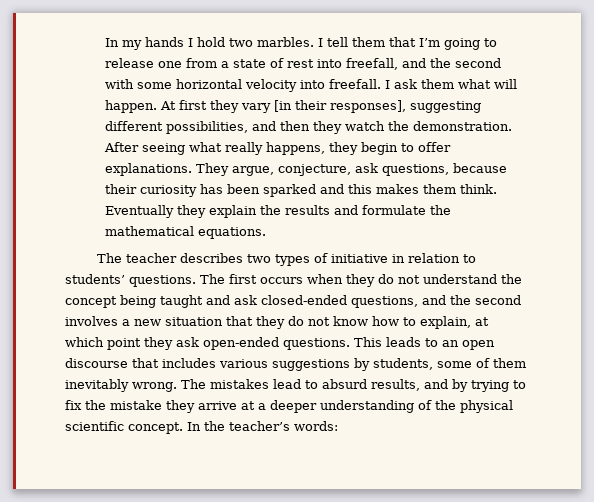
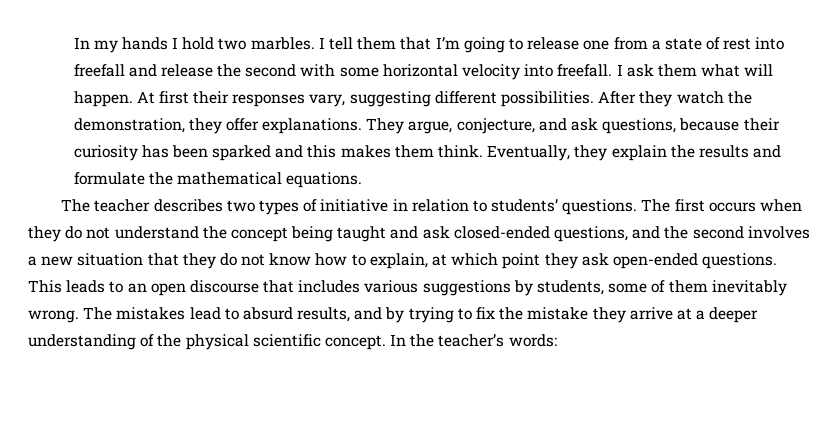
- I tell them that I’m going to release one from a state of rest into freefall, and the second with some horizontal velocity into freefall.
+ I tell them that I’m going to release one from a state of rest into freefall and release the second with some horizontal velocity into freefall.
- At first they vary [in their responses], suggesting different possibilities, and then they watch the demonstration. After seeing what really happens, they begin to offer explanations.
+ At first their responses vary, suggesting different possibilities. After they watch the demonstration, they offer explanations.
- They argue, conjecture, ask questions, because their curiosity has been sparked and this makes them think.
+ They argue, conjecture, and ask questions, because their curiosity has been sparked and this makes them think.
- Eventually they explain the results and formulate the mathematical equations.
+ Eventually, they explain the results and formulate the mathematical equations.

